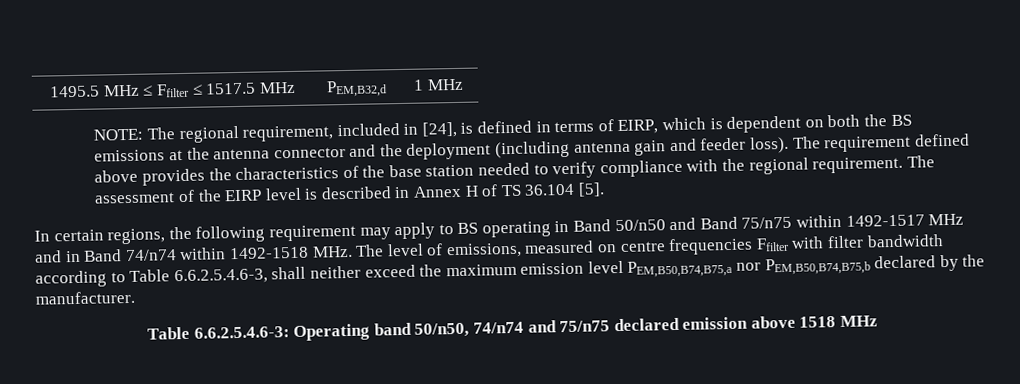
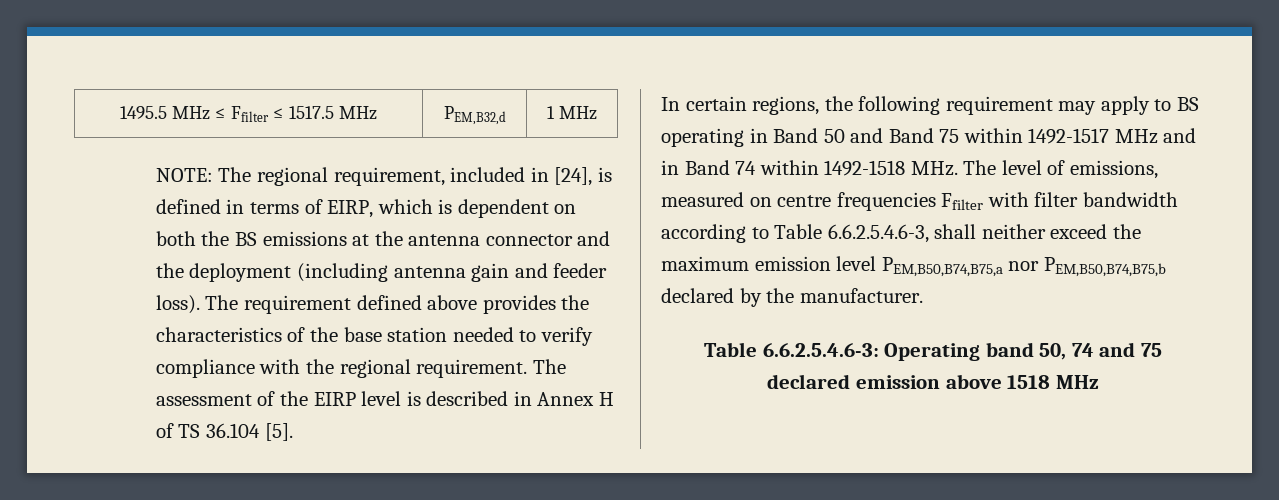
- In certain regions, the following requirement may apply to BS operating in Band 50/n50 and Band 75/n75 within 1492-1517 MHz and in Band 74/n74 within 1492-1518 MHz. The level of emissions, measured on centre frequencies Ffilter with filter bandwidth according to Table 6.6.2.5.4.6-3, shall neither exceed the maximum emission level PEM,B50,B74,B75,a nor PEM,B50,B74,B75,b declared by the manufacturer.
+ In certain regions, the following requirement may apply to BS operating in Band 50 and Band 75 within 1492-1517 MHz and in Band 74 within 1492-1518 MHz. The level of emissions, measured on centre frequencies Ffilter with filter bandwidth according to Table 6.6.2.5.4.6-3, shall neither exceed the maximum emission level PEM,B50,B74,B75,a nor PEM,B50,B74,B75,b declared by the manufacturer.
- Table 6.6.2.5.4.6-3: Operating band 50/n50, 74/n74 and 75/n75 declared emission above 1518 MHz
+ Table 6.6.2.5.4.6-3: Operating band 50, 74 and 75 declared emission above 1518 MHz

